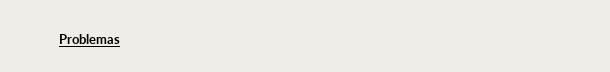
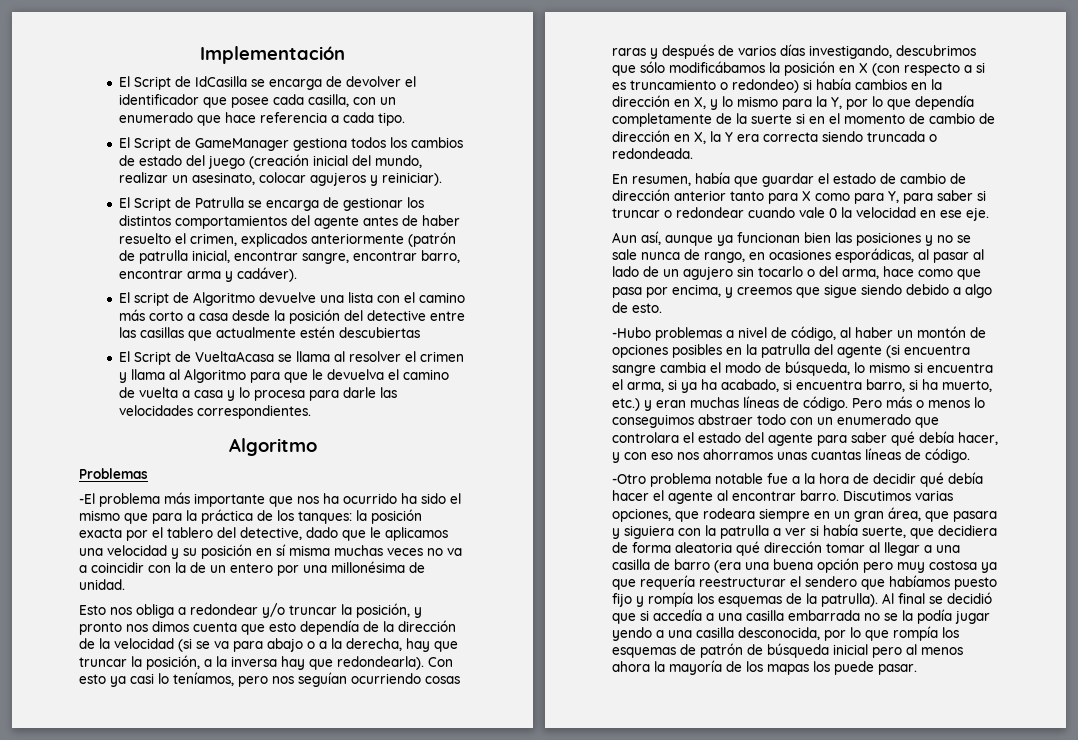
+ Implementación
+ El Script de IdCasilla se encarga de devolver el identificador que posee cada casilla, con un enumerado que hace referencia a cada tipo.
+ El Script de GameManager gestiona todos los cambios de estado del juego (creación inicial del mundo, realizar un asesinato, colocar agujeros y reiniciar).
+ El Script de Patrulla se encarga de gestionar los distintos comportamientos del agente antes de haber resuelto el crimen, explicados anteriormente (patrón de patrulla inicial, encontrar sangre, encontrar barro, encontrar arma y cadáver).
+ El script de Algoritmo devuelve una lista con el camino más corto a casa desde la posición del detective entre las casillas que actualmente estén descubiertas
+ El Script de VueltaAcasa se llama al resolver el crimen y llama al Algoritmo para que le devuelva el camino de vuelta a casa y lo procesa para darle las velocidades correspondientes.
+ Algoritmo
  Problemas
+ -El problema más importante que nos ha ocurrido ha sido el mismo que para la práctica de los tanques: la posición exacta por el tablero del detective, dado que le aplicamos una velocidad y su posición en sí misma muchas veces no va a coincidir con la de un entero por una millonésima de unidad.
+ Esto nos obliga a redondear y/o truncar la posición, y pronto nos dimos cuenta que esto dependía de la dirección de la velocidad (si se va para abajo o a la derecha, hay que truncar la posición, a la inversa hay que redondearla). Con esto ya casi lo teníamos, pero nos seguían ocurriendo cosas raras y después de varios días investigando, descubrimos que sólo modificábamos la posición en X (con respecto a si es truncamiento o redondeo) si había cambios en la dirección en X, y lo mismo para la Y, por lo que dependía completamente de la suerte si en el momento de cambio de dirección en X, la Y era correcta siendo truncada o redondeada.
+ En resumen, había que guardar el estado de cambio de dirección anterior tanto para X como para Y, para saber si truncar o redondear cuando vale 0 la velocidad en ese eje.
+ Aun así, aunque ya funcionan bien las posiciones y no se sale nunca de rango, en ocasiones esporádicas, al pasar al lado de un agujero sin tocarlo o del arma, hace como que pasa por encima, y creemos que sigue siendo debido a algo de esto.
+ -Hubo problemas a nivel de código, al haber un montón de opciones posibles en la patrulla del agente (si encuentra sangre cambia el modo de búsqueda, lo mismo si encuentra el arma, si ya ha acabado, si encuentra barro, si ha muerto, etc.) y eran muchas líneas de código. Pero más o menos lo conseguimos abstraer todo con un enumerado que controlara el estado del agente para saber qué debía hacer, y con eso nos ahorramos unas cuantas líneas de código.
+ -Otro problema notable fue a la hora de decidir qué debía hacer el agente al encontrar barro. Discutimos varias opciones, que rodeara siempre en un gran área, que pasara y siguiera con la patrulla a ver si había suerte, que decidiera de forma aleatoria qué dirección tomar al llegar a una casilla de barro (era una buena opción pero muy costosa ya que requería reestructurar el sendero que habíamos puesto fijo y rompía los esquemas de la patrulla). Al final se decidió que si accedía a una casilla embarrada no se la podía jugar yendo a una casilla desconocida, por lo que rompía los esquemas de patrón de búsqueda inicial pero al menos ahora la mayoría de los mapas los puede pasar.

